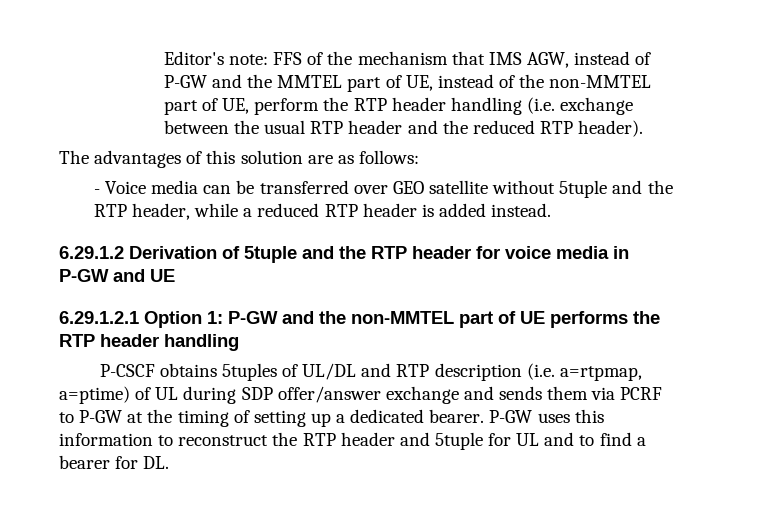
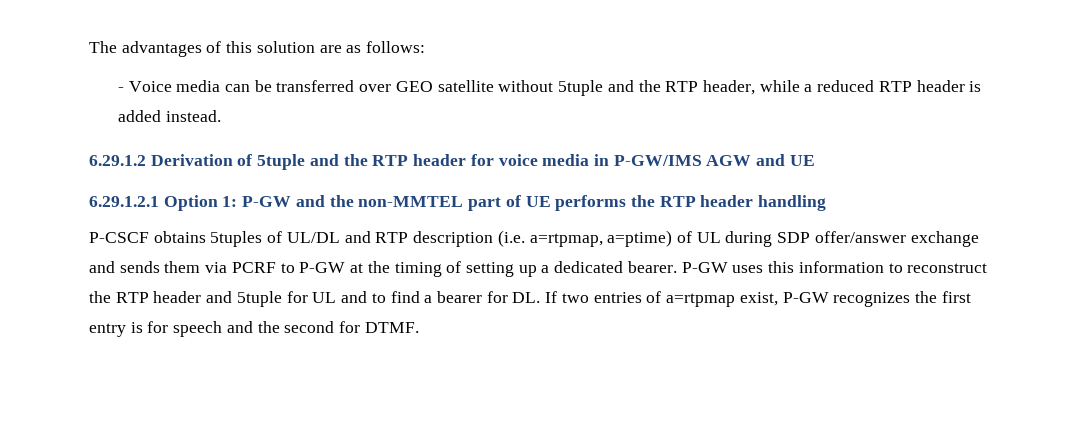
- Editor's note: FFS of the mechanism that IMS AGW, instead of P-GW and the MMTEL part of UE, instead of the non-MMTEL part of UE, perform the RTP header handling (i.e. exchange between the usual RTP header and the reduced RTP header).
- 6.29.1.2 Derivation of 5tuple and the RTP header for voice media in P-GW and UE
+ 6.29.1.2 Derivation of 5tuple and the RTP header for voice media in P-GW/IMS AGW and UE
- P-GW uses this information to reconstruct the RTP header and 5tuple for UL and to find a bearer for DL.
+ P-GW uses this information to reconstruct the RTP header and 5tuple for UL and to find a bearer for DL. If two entries of a=rtpmap exist, P-GW recognizes the first entry is for speech and the second for DTMF.

